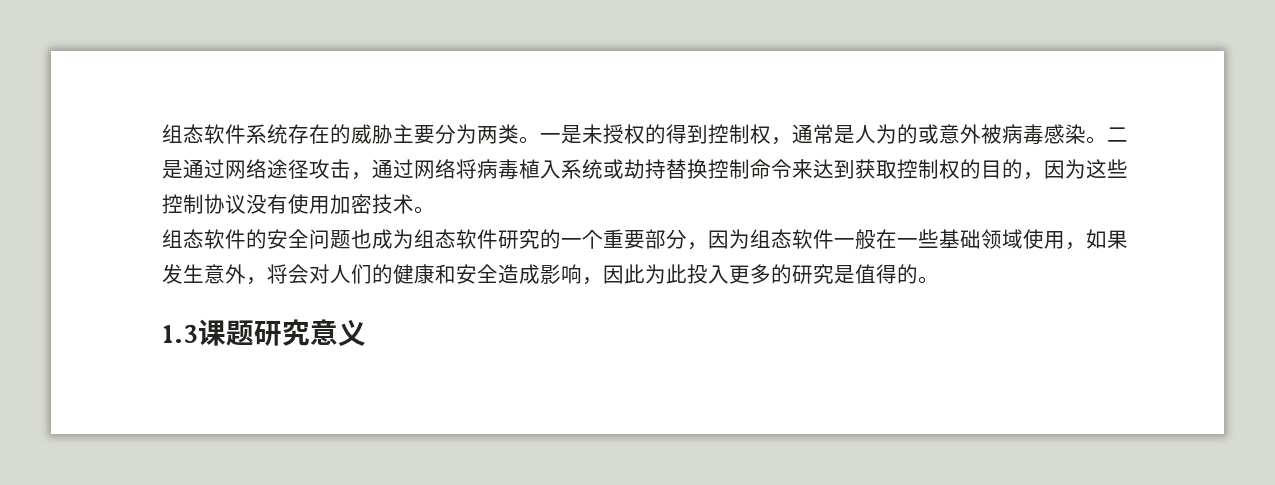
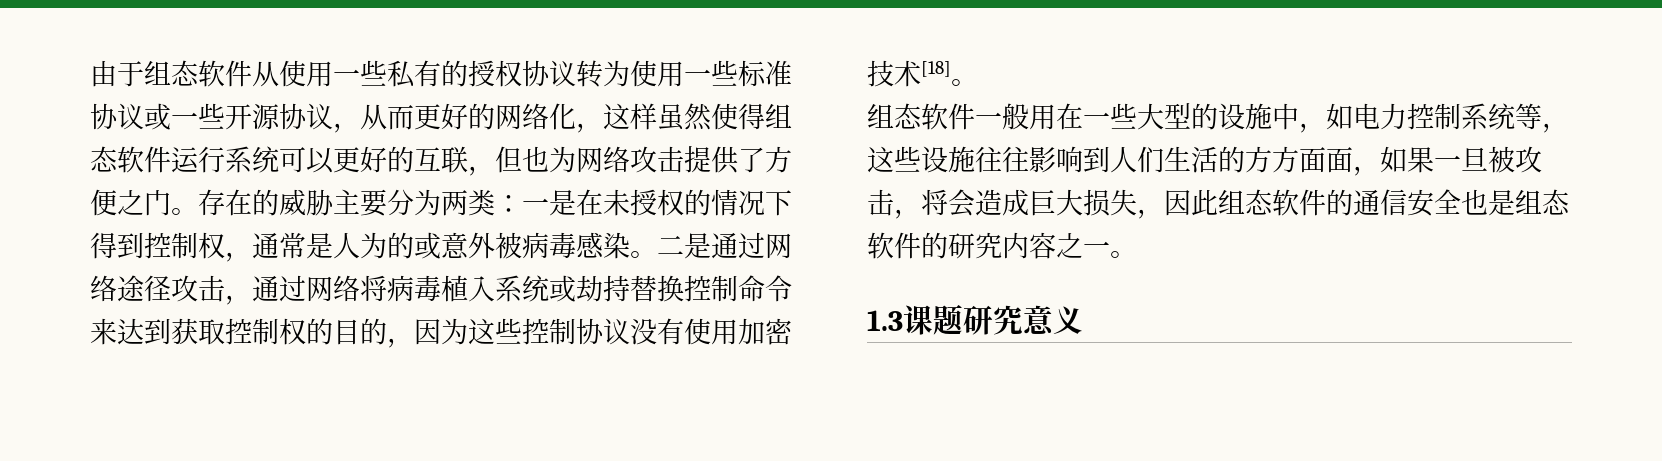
- 组态软件系统存在的威胁主要分为两类。一是未授权的得到控制权，通常是人为的或意外被病毒感染。
+ 由于组态软件从使用一些私有的授权协议转为使用一些标准协议或一些开源协议，从而更好的网络化，这样虽然使得组态软件运行系统可以更好的互联，但也为网络攻击提供了方便之门。存在的威胁主要分为两类：一是在未授权的情况下得到控制权，通常是人为的或意外被病毒感染。
- 二是通过网络途径攻击，通过网络将病毒植入系统或劫持替换控制命令来达到获取控制权的目的，因为这些控制协议没有使用加密技术。
+ 二是通过网络途径攻击，通过网络将病毒植入系统或劫持替换控制命令来达到获取控制权的目的，因为这些控制协议没有使用加密技术[18]。
- 组态软件的安全问题也成为组态软件研究的一个重要部分，因为组态软件一般在一些基础领域使用，如果发生意外，将会对人们的健康和安全造成影响，因此为此投入更多的研究是值得的。
+ 组态软件一般用在一些大型的设施中，如电力控制系统等，这些设施往往影响到人们生活的方方面面，如果一旦被攻击，将会造成巨大损失，因此组态软件的通信安全也是组态软件的研究内容之一。

